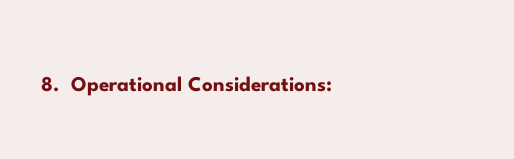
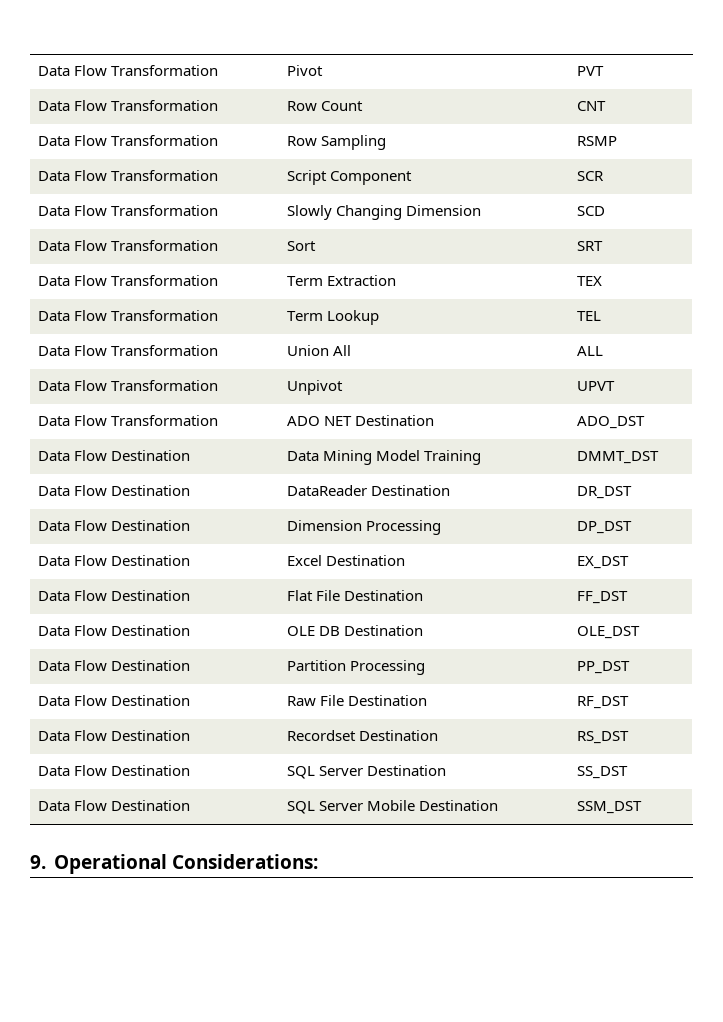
- 8. Operational Considerations:
+ Data Flow Transformation | Pivot | PVT
+ Data Flow Transformation | Row Count | CNT
+ Data Flow Transformation | Row Sampling | RSMP
+ Data Flow Transformation | Script Component | SCR
+ Data Flow Transformation | Slowly Changing Dimension | SCD
+ Data Flow Transformation | Sort | SRT
+ Data Flow Transformation | Term Extraction | TEX
+ Data Flow Transformation | Term Lookup | TEL
+ Data Flow Transformation | Union All | ALL
+ Data Flow Transformation | Unpivot | UPVT
+ Data Flow Transformation | ADO NET Destination | ADO_DST
+ Data Flow Destination | Data Mining Model Training | DMMT_DST
+ Data Flow Destination | DataReader Destination | DR_DST
+ Data Flow Destination | Dimension Processing | DP_DST
+ Data Flow Destination | Excel Destination | EX_DST
+ Data Flow Destination | Flat File Destination | FF_DST
+ Data Flow Destination | OLE DB Destination | OLE_DST
+ Data Flow Destination | Partition Processing | PP_DST
+ Data Flow Destination | Raw File Destination | RF_DST
+ Data Flow Destination | Recordset Destination | RS_DST
+ Data Flow Destination | SQL Server Destination | SS_DST
+ Data Flow Destination | SQL Server Mobile Destination | SSM_DST
+ 9. Operational Considerations:

